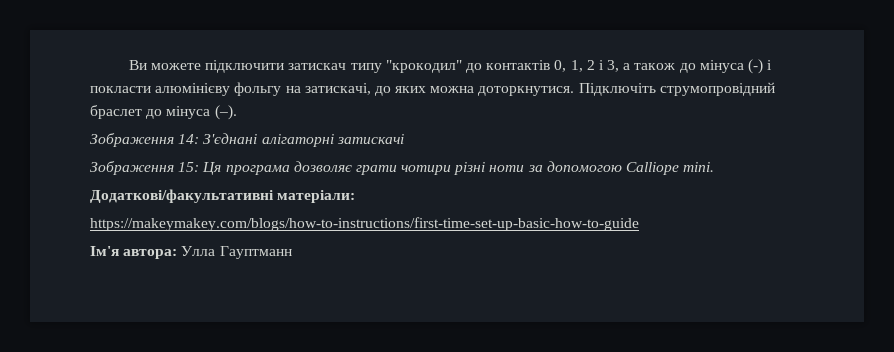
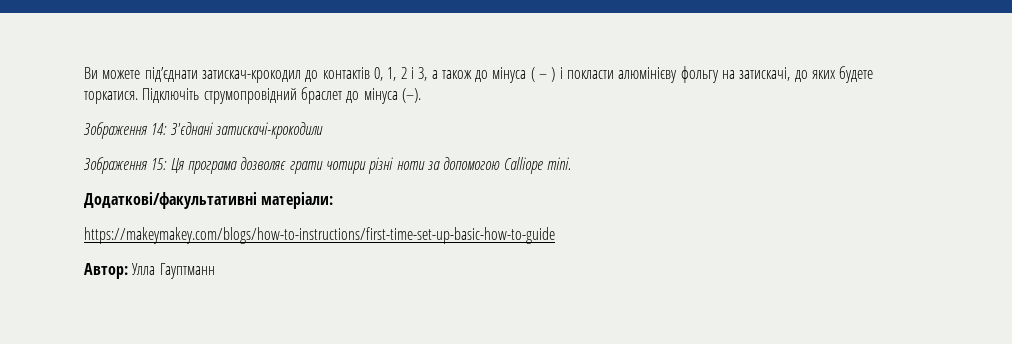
- Ви можете підключити затискач типу "крокодил" до контактів 0, 1, 2 і 3, а також до мінуса (-) і покласти алюмінієву фольгу на затискачі, до яких можна доторкнутися.
+ Ви можете під’єднати затискач-крокодил до контактів 0, 1, 2 і 3, а також до мінуса ( – ) і покласти алюмінієву фольгу на затискачі, до яких будете торкатися.
- Зображення 14: З'єднані алігаторні затискачі
+ Зображення 14: З'єднані затискачі-крокодили
- Ім'я автора: Улла Гауптманн
+ Автор: Улла Гауптманн

